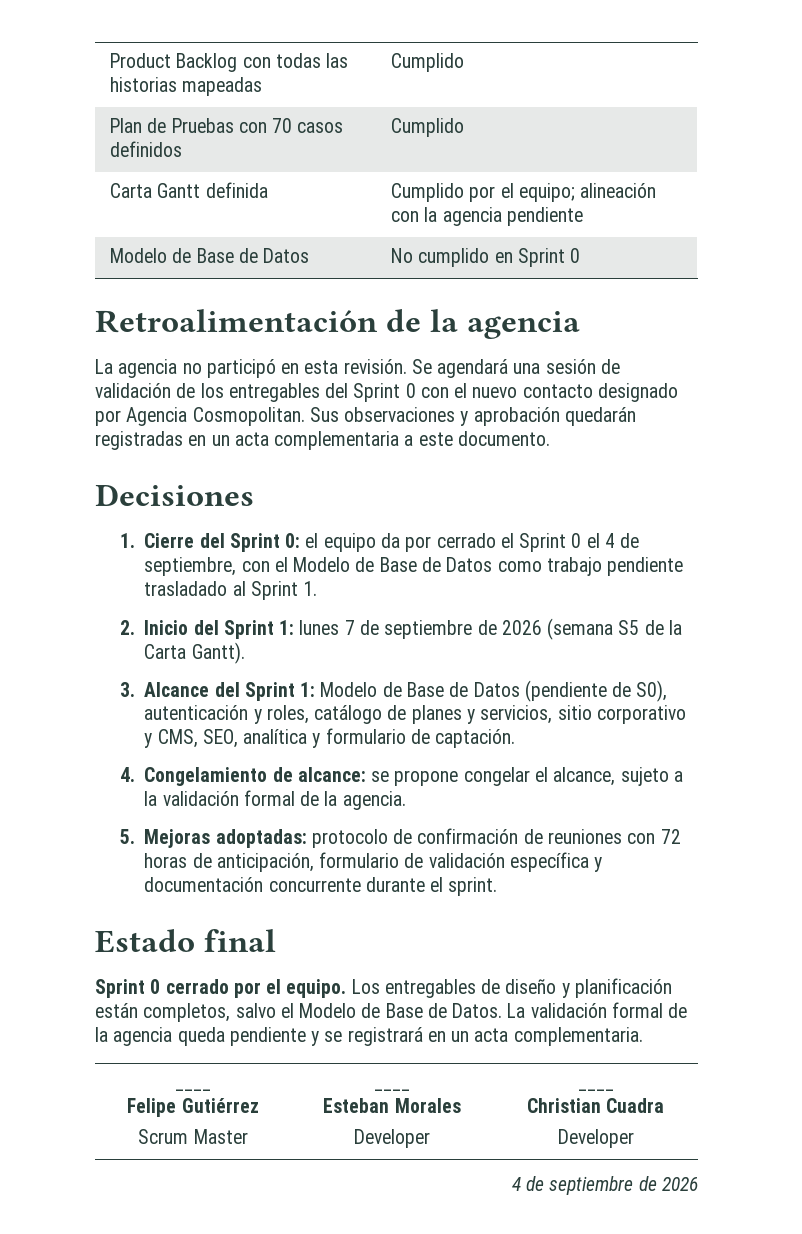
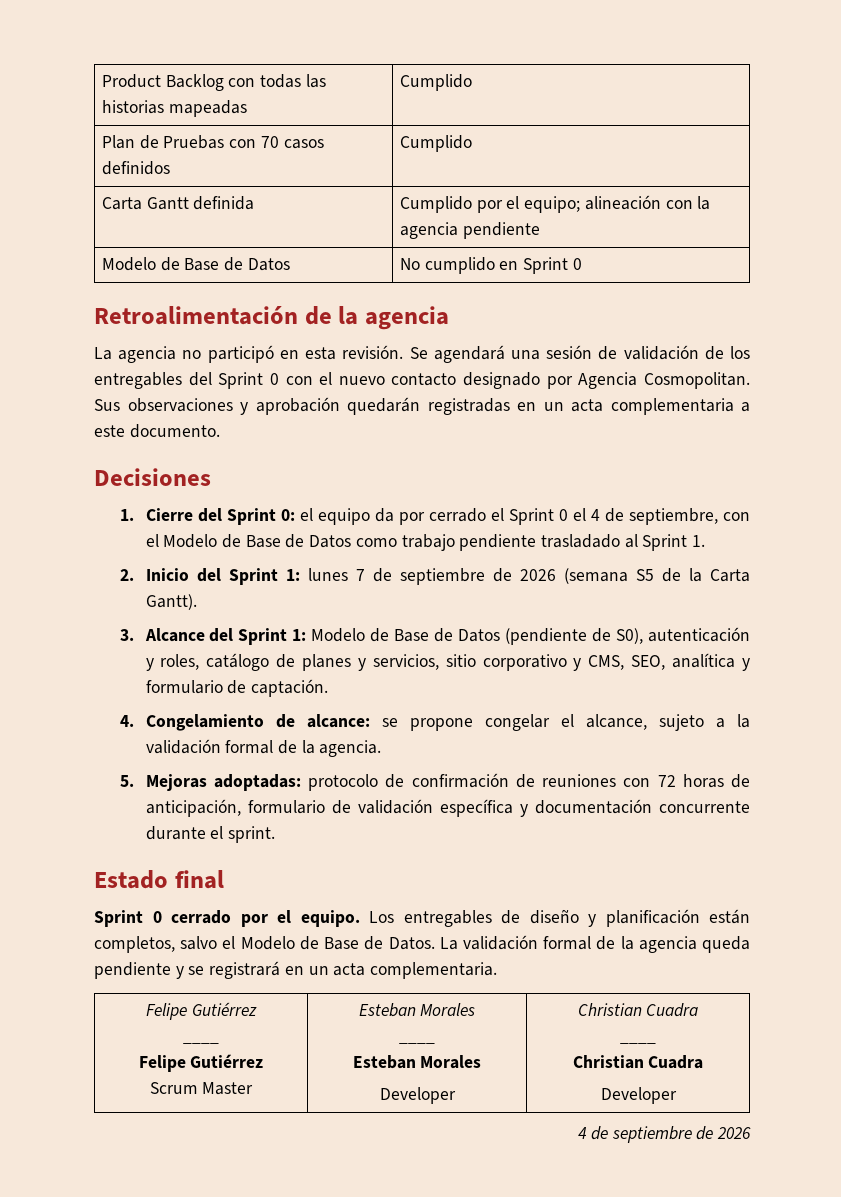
  La validación formal de la agencia queda pendiente y se registrará en un acta complementaria.
+ Felipe Gutiérrez
  ____
  Felipe Gutiérrez
- Scrum Master | ____
+ Scrum Master | Esteban Morales
+ ____
  Esteban Morales
- Developer | ____
+ Developer | Christian Cuadra
+ ____

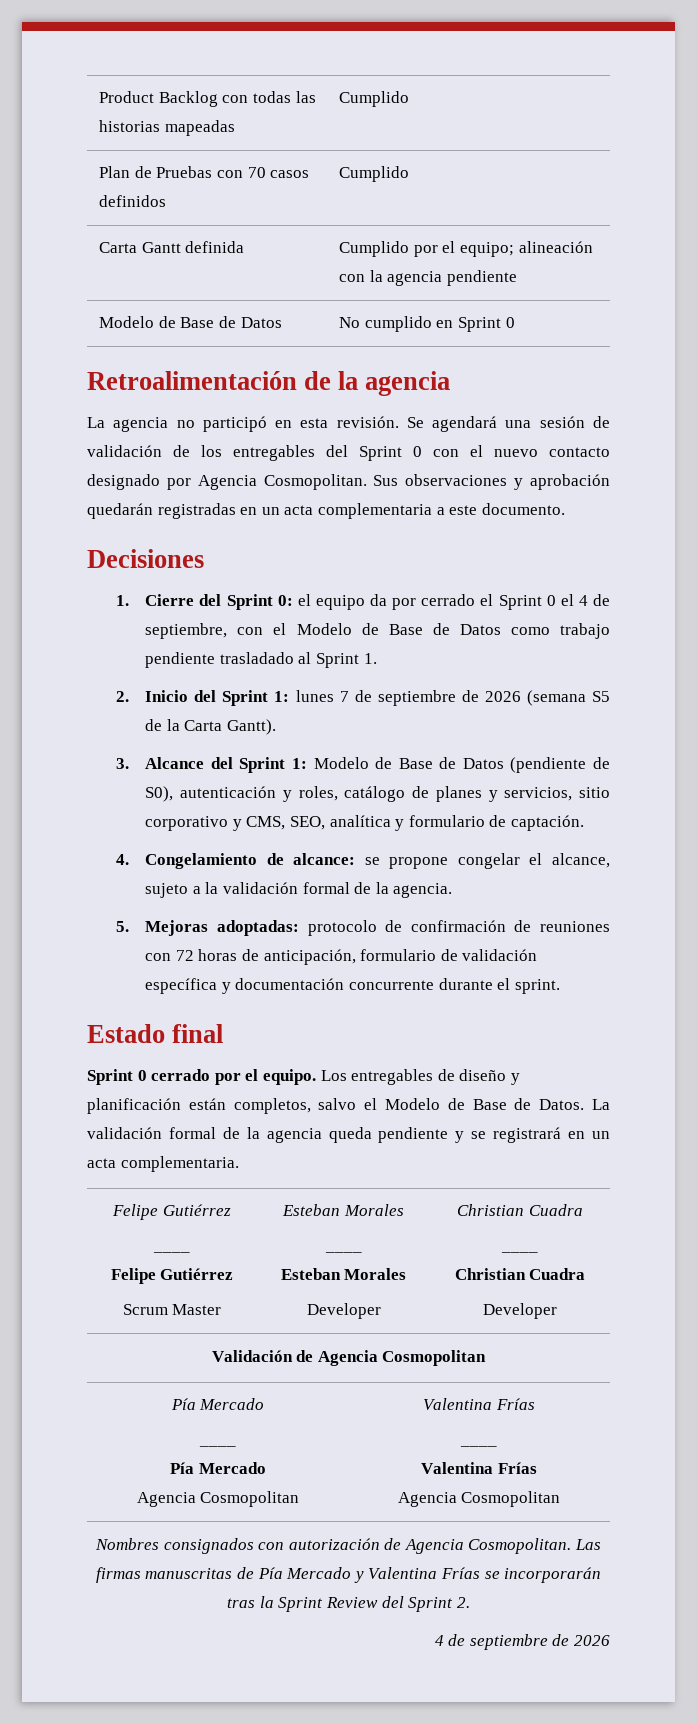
+ Validación de Agencia Cosmopolitan
+ Pía Mercado
+ ____
+ Pía Mercado
+ Agencia Cosmopolitan | Valentina Frías
+ ____
+ Valentina Frías
+ Agencia Cosmopolitan
+ Nombres consignados con autorización de Agencia Cosmopolitan. Las firmas manuscritas de Pía Mercado y Valentina Frías se incorporarán tras la Sprint Review del Sprint 2.

